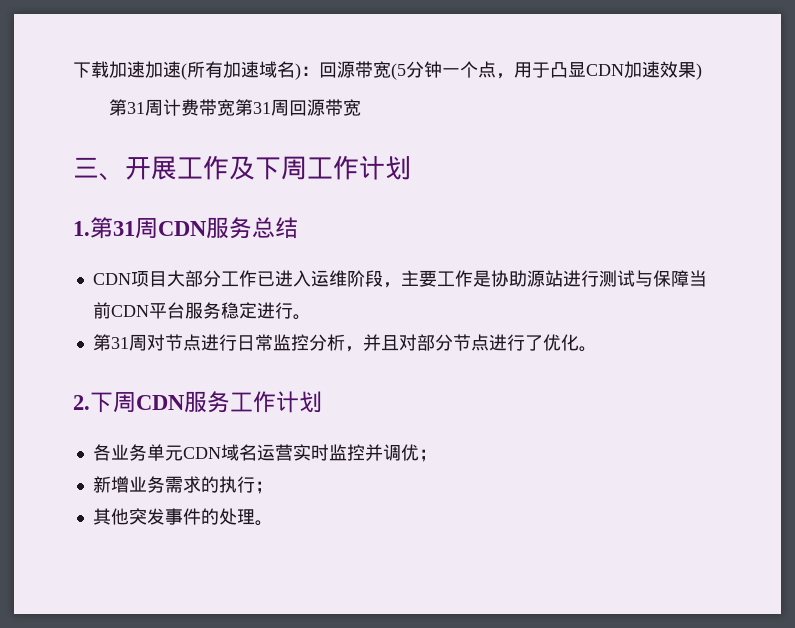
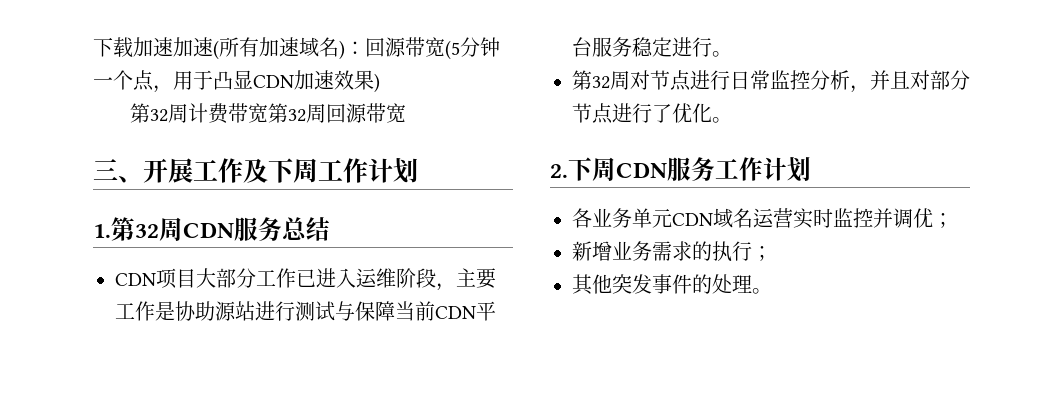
- 第31周计费带宽第31周回源带宽
+ 第32周计费带宽第32周回源带宽
- 1.第31周CDN服务总结
+ 1.第32周CDN服务总结
- 第31周对节点进行日常监控分析，并且对部分节点进行了优化。
+ 第32周对节点进行日常监控分析，并且对部分节点进行了优化。

